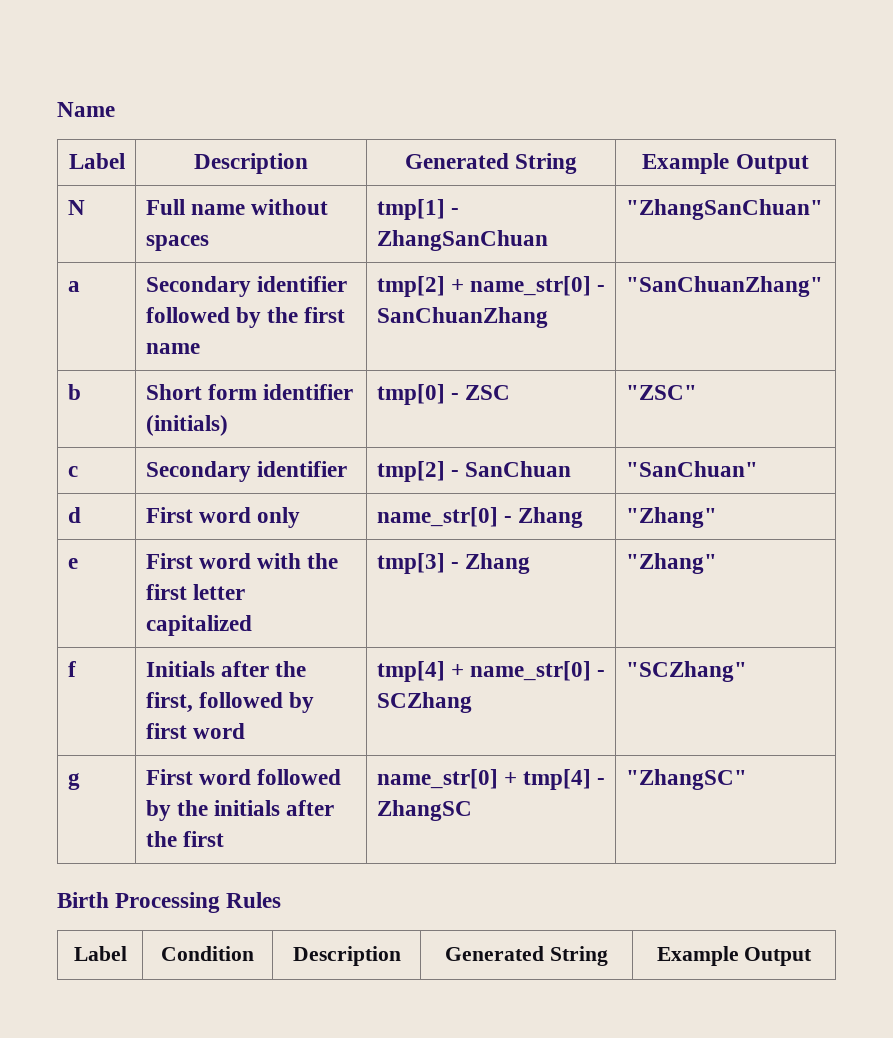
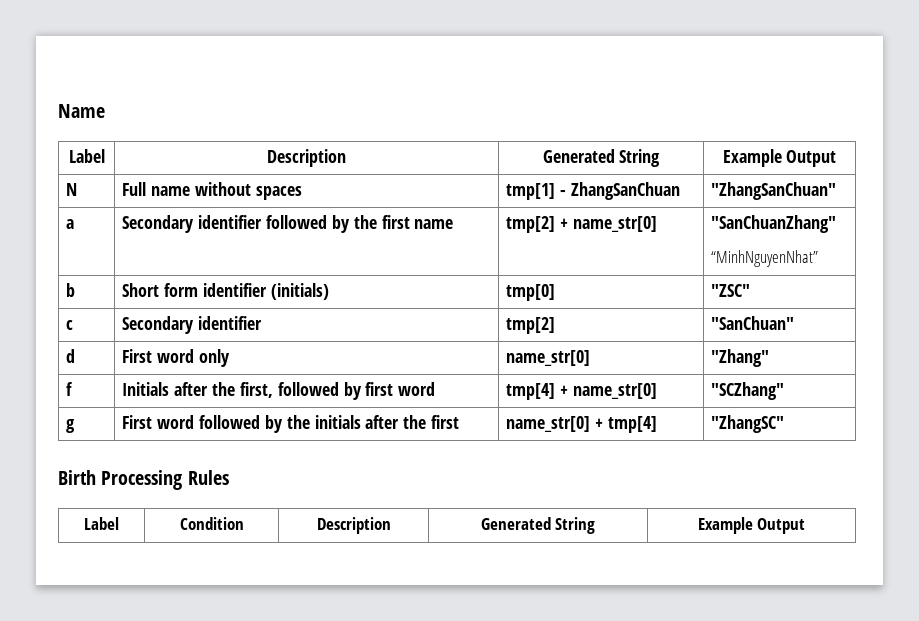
- a | Secondary identifier followed by the first name | tmp[2] + name_str[0] - SanChuanZhang | "SanChuanZhang"
+ a | Secondary identifier followed by the first name | tmp[2] + name_str[0] | "SanChuanZhang"
+ “MinhNguyenNhat”
- b | Short form identifier (initials) | tmp[0] - ZSC | "ZSC"
+ b | Short form identifier (initials) | tmp[0] | "ZSC"
- c | Secondary identifier | tmp[2] - SanChuan | "SanChuan"
+ c | Secondary identifier | tmp[2] | "SanChuan"
- d | First word only | name_str[0] - Zhang | "Zhang"
- e | First word with the first letter capitalized | tmp[3] - Zhang | "Zhang"
+ d | First word only | name_str[0] | "Zhang"
- f | Initials after the first, followed by first word | tmp[4] + name_str[0] - SCZhang | "SCZhang"
+ f | Initials after the first, followed by first word | tmp[4] + name_str[0] | "SCZhang"
- g | First word followed by the initials after the first | name_str[0] + tmp[4] - ZhangSC | "ZhangSC"
+ g | First word followed by the initials after the first | name_str[0] + tmp[4] | "ZhangSC"

